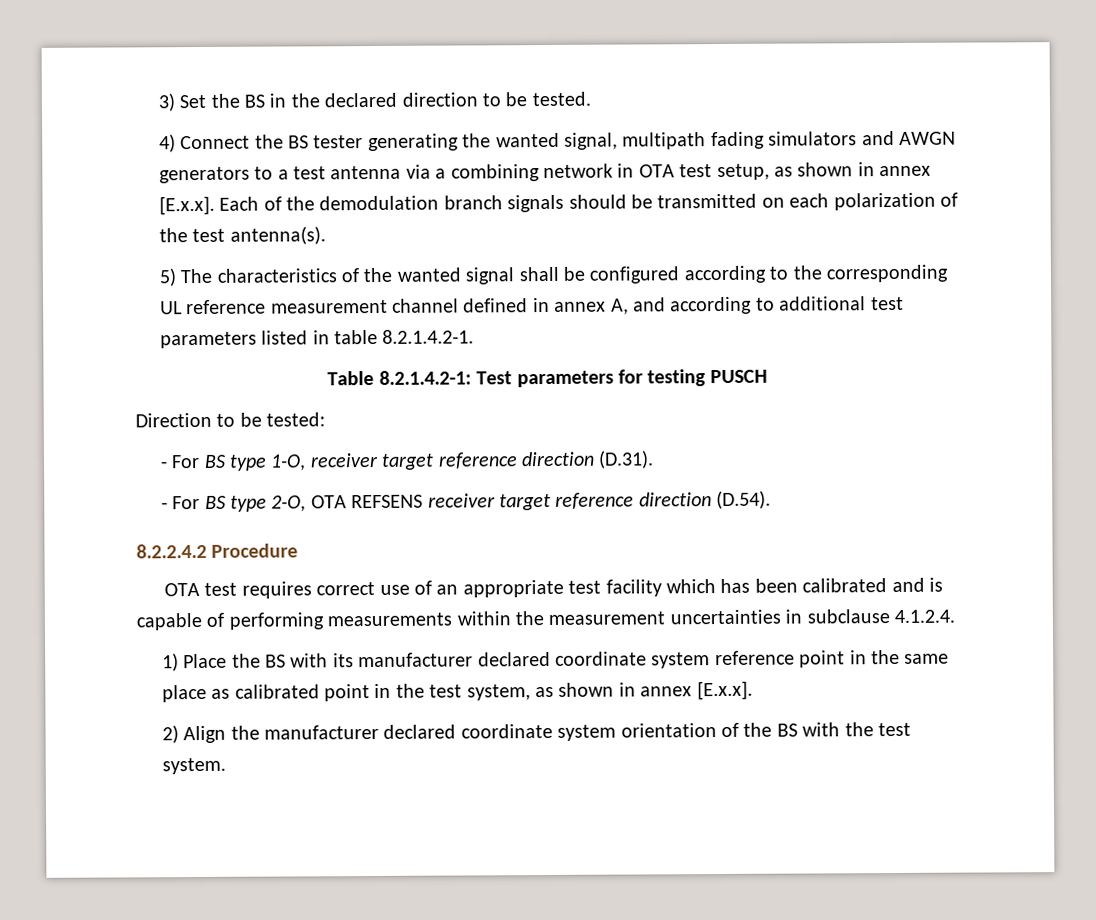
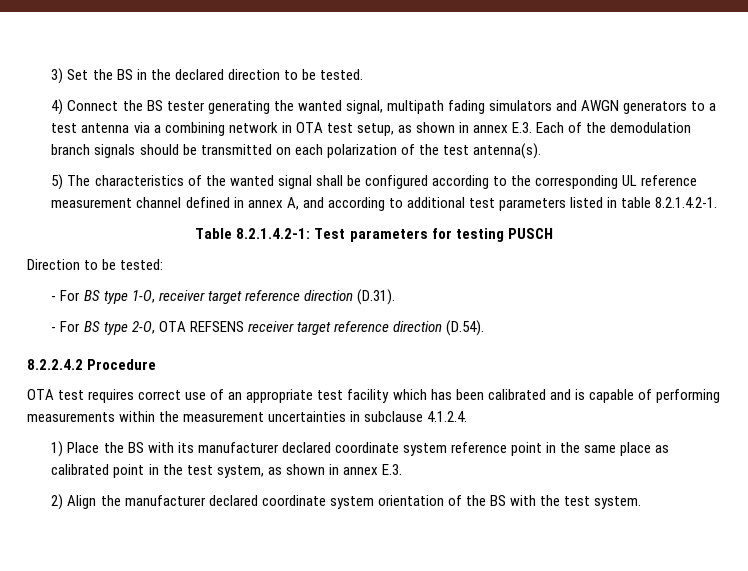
- 4) Connect the BS tester generating the wanted signal, multipath fading simulators and AWGN generators to a test antenna via a combining network in OTA test setup, as shown in annex [E.x.x]. Each of the demodulation branch signals should be transmitted on each polarization of the test antenna(s).
+ 4) Connect the BS tester generating the wanted signal, multipath fading simulators and AWGN generators to a test antenna via a combining network in OTA test setup, as shown in annex E.3. Each of the demodulation branch signals should be transmitted on each polarization of the test antenna(s).
- 1) Place the BS with its manufacturer declared coordinate system reference point in the same place as calibrated point in the test system, as shown in annex [E.x.x].
+ 1) Place the BS with its manufacturer declared coordinate system reference point in the same place as calibrated point in the test system, as shown in annex E.3.

